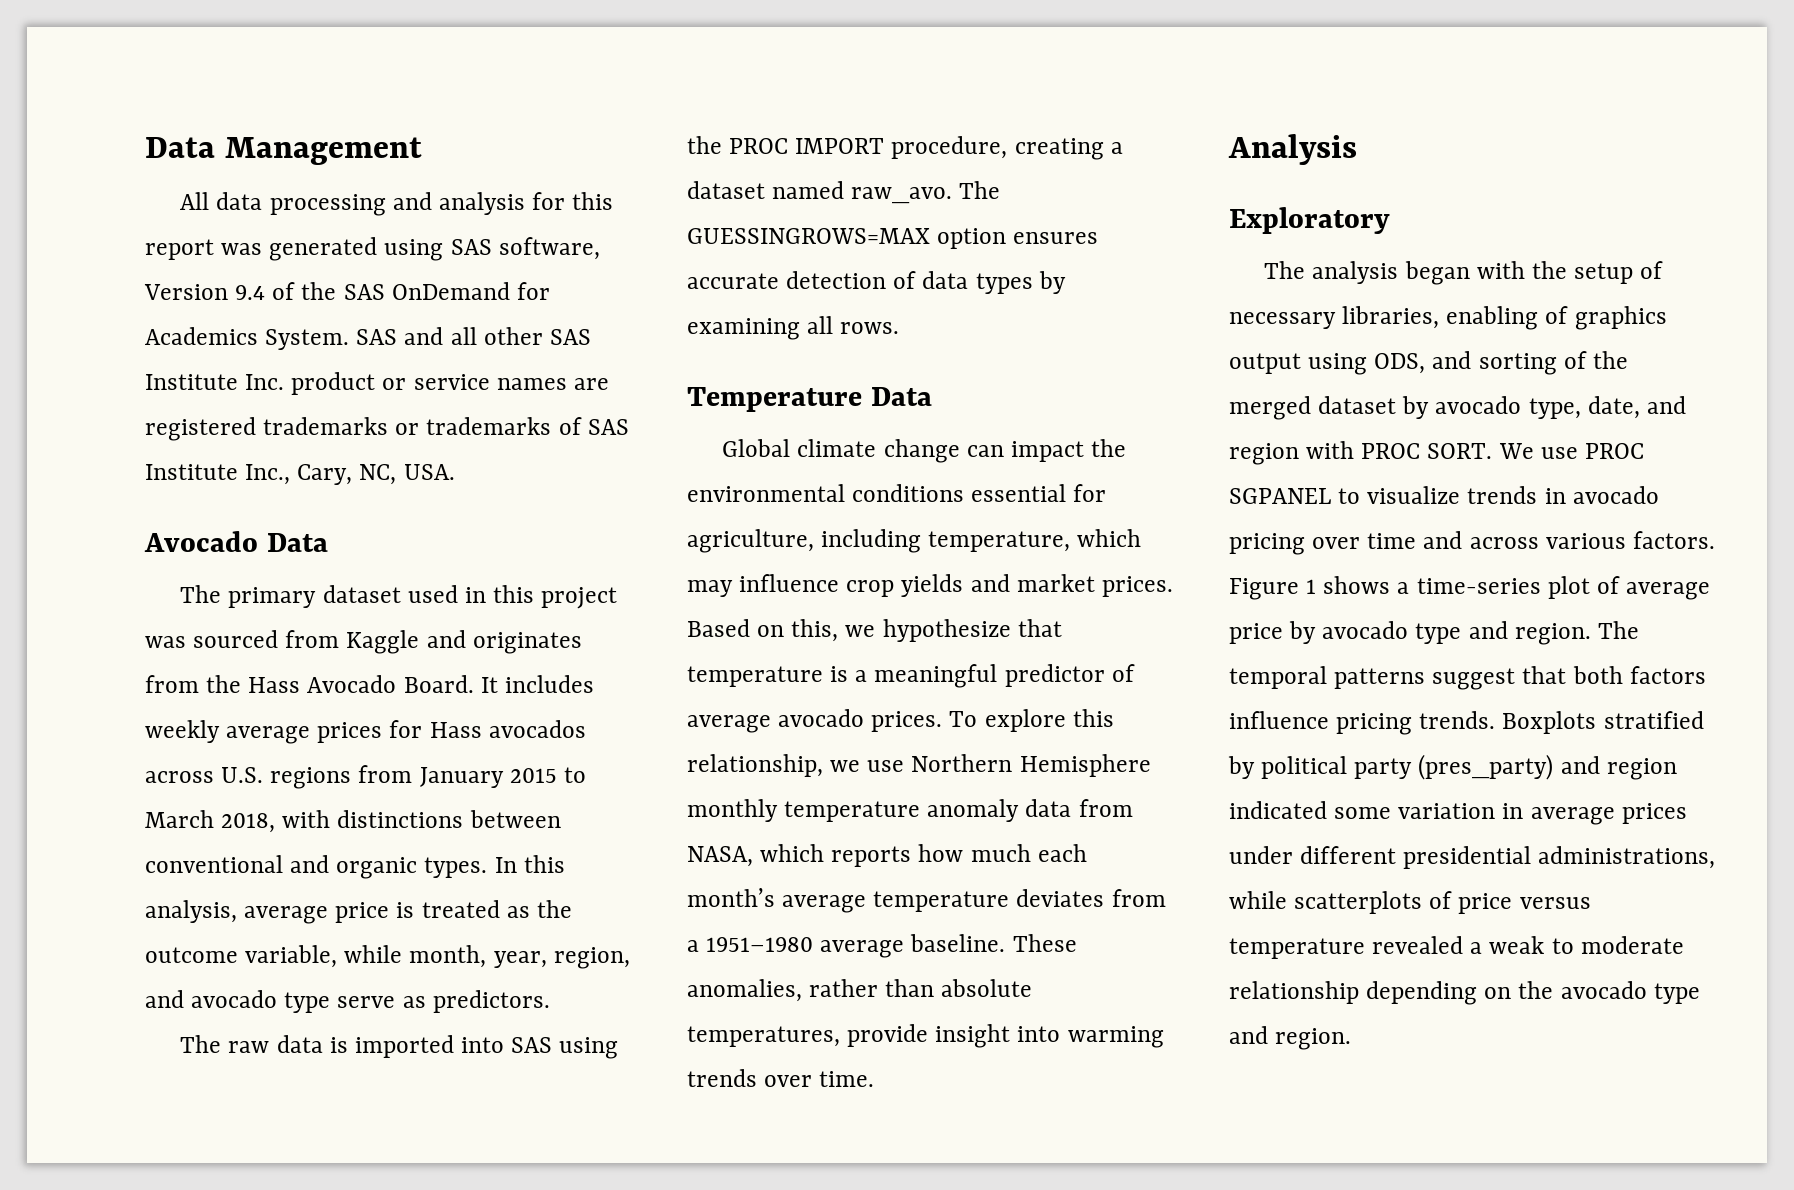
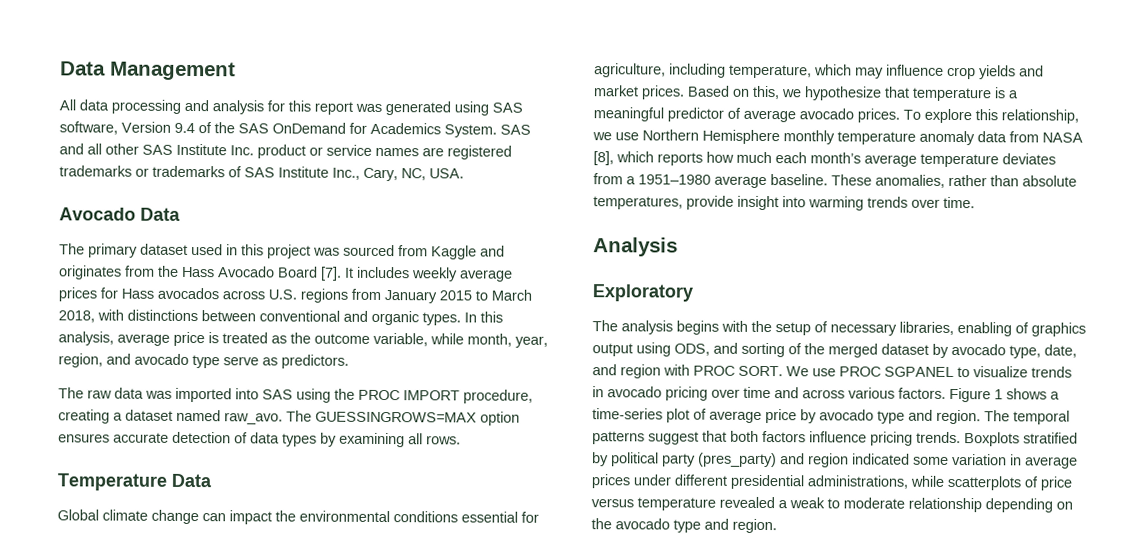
- The primary dataset used in this project was sourced from Kaggle and originates from the Hass Avocado Board.
+ The primary dataset used in this project was sourced from Kaggle and originates from the Hass Avocado Board [7].
- The raw data is imported into SAS using the PROC IMPORT procedure, creating a dataset named raw_avo.
+ The raw data was imported into SAS using the PROC IMPORT procedure, creating a dataset named raw_avo.
- To explore this relationship, we use Northern Hemisphere monthly temperature anomaly data from NASA, which reports how much each month’s average temperature deviates from a 1951–1980 average baseline.
+ To explore this relationship, we use Northern Hemisphere monthly temperature anomaly data from NASA [8], which reports how much each month’s average temperature deviates from a 1951–1980 average baseline.
- The analysis began with the setup of necessary libraries, enabling of graphics output using ODS, and sorting of the merged dataset by avocado type, date, and region with PROC SORT.
+ The analysis begins with the setup of necessary libraries, enabling of graphics output using ODS, and sorting of the merged dataset by avocado type, date, and region with PROC SORT.

